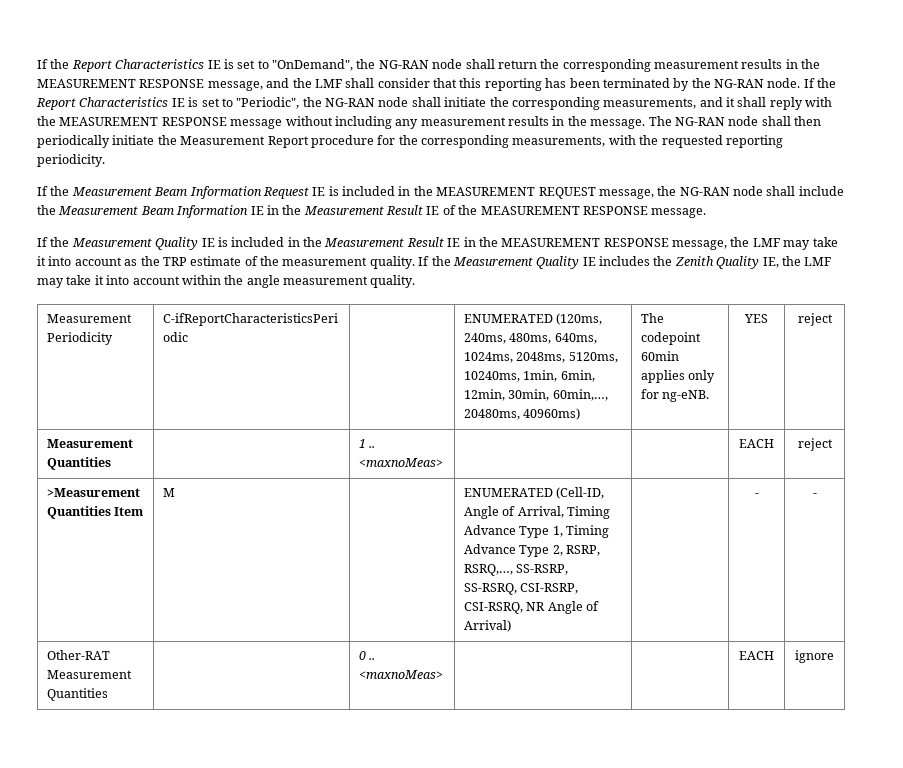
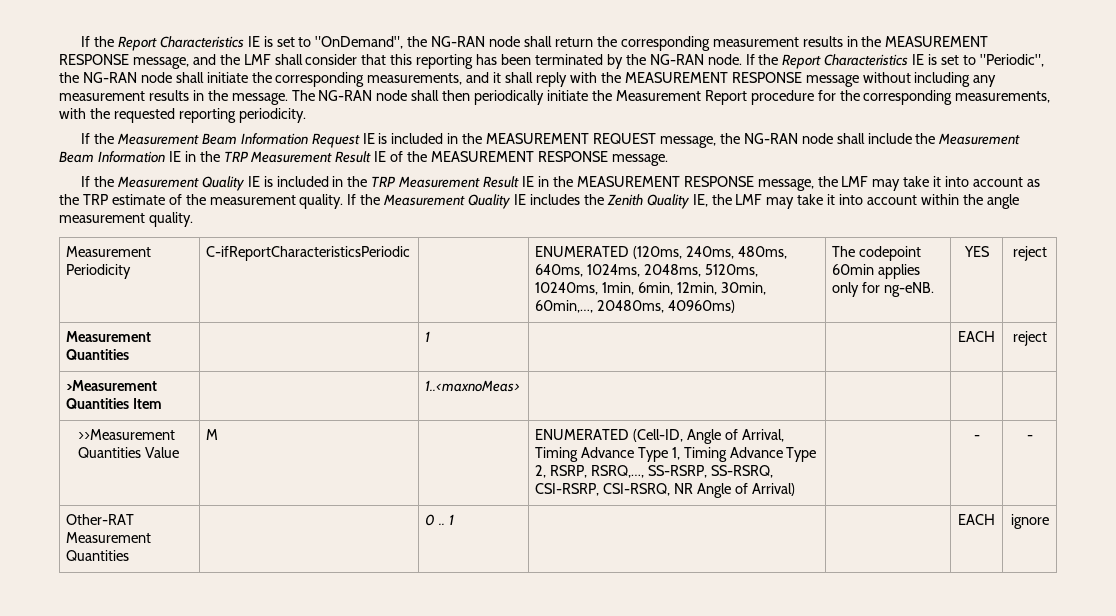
- If the Measurement Beam Information Request IE is included in the MEASUREMENT REQUEST message, the NG-RAN node shall include the Measurement Beam Information IE in the Measurement Result IE of the MEASUREMENT RESPONSE message.
+ If the Measurement Beam Information Request IE is included in the MEASUREMENT REQUEST message, the NG-RAN node shall include the Measurement Beam Information IE in the TRP Measurement Result IE of the MEASUREMENT RESPONSE message.
- If the Measurement Quality IE is included in the Measurement Result IE in the MEASUREMENT RESPONSE message, the LMF may take it into account as the TRP estimate of the measurement quality.
+ If the Measurement Quality IE is included in the TRP Measurement Result IE in the MEASUREMENT RESPONSE message, the LMF may take it into account as the TRP estimate of the measurement quality.
- Measurement Quantities | | 1 .. <maxnoMeas> | | | EACH | reject
+ Measurement Quantities | | 1 | | | EACH | reject
- >Measurement Quantities Item | M | | ENUMERATED (Cell-ID, Angle of Arrival, Timing Advance Type 1, Timing Advance Type 2, RSRP, RSRQ,…, SS-RSRP, SS-RSRQ, CSI-RSRP, CSI-RSRQ, NR Angle of Arrival) | | - | -
+ >Measurement Quantities Item | | 1..<maxnoMeas> | | | |
+ >>Measurement Quantities Value | M | | ENUMERATED (Cell-ID, Angle of Arrival, Timing Advance Type 1, Timing Advance Type 2, RSRP, RSRQ,…, SS-RSRP, SS-RSRQ, CSI-RSRP, CSI-RSRQ, NR Angle of Arrival) | | - | -
- Other-RAT Measurement Quantities | | 0 .. <maxnoMeas> | | | EACH | ignore
+ Other-RAT Measurement Quantities | | 0 .. 1 | | | EACH | ignore

